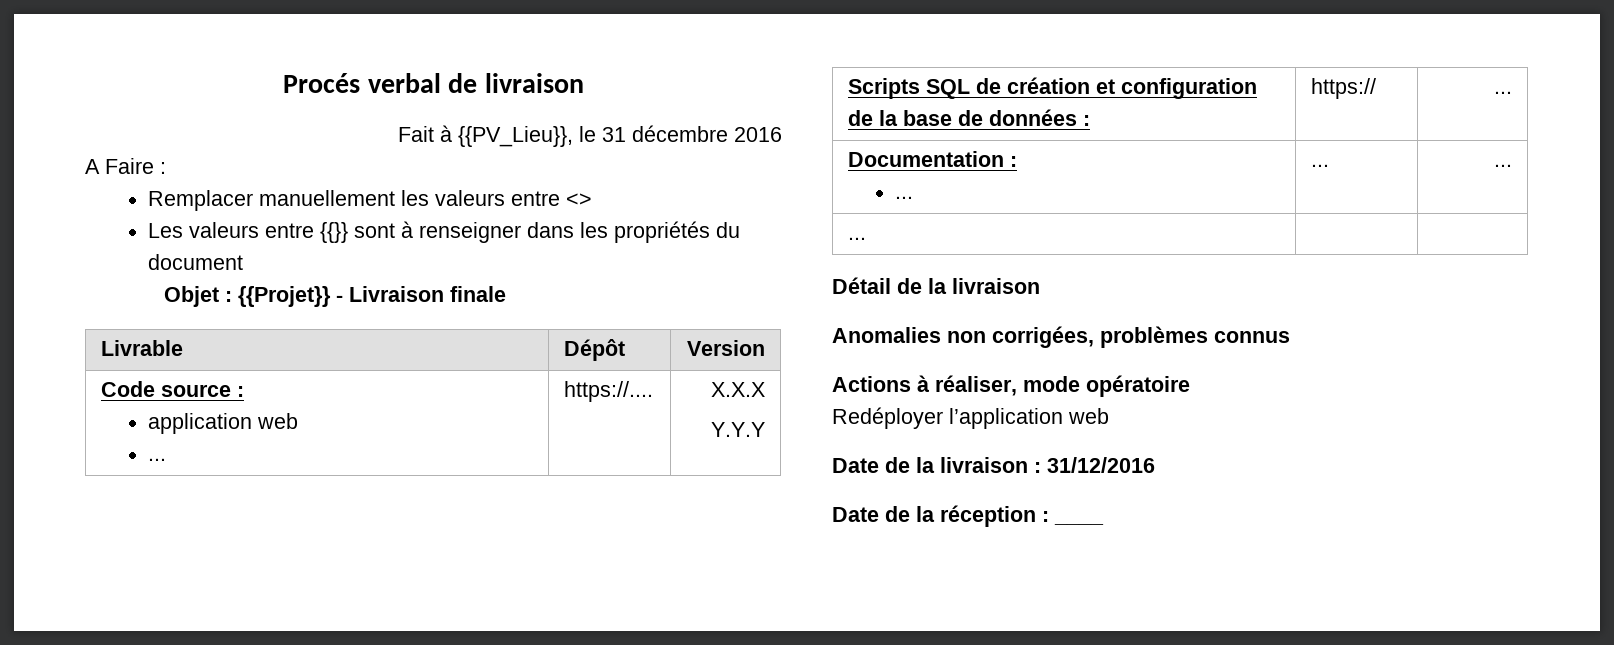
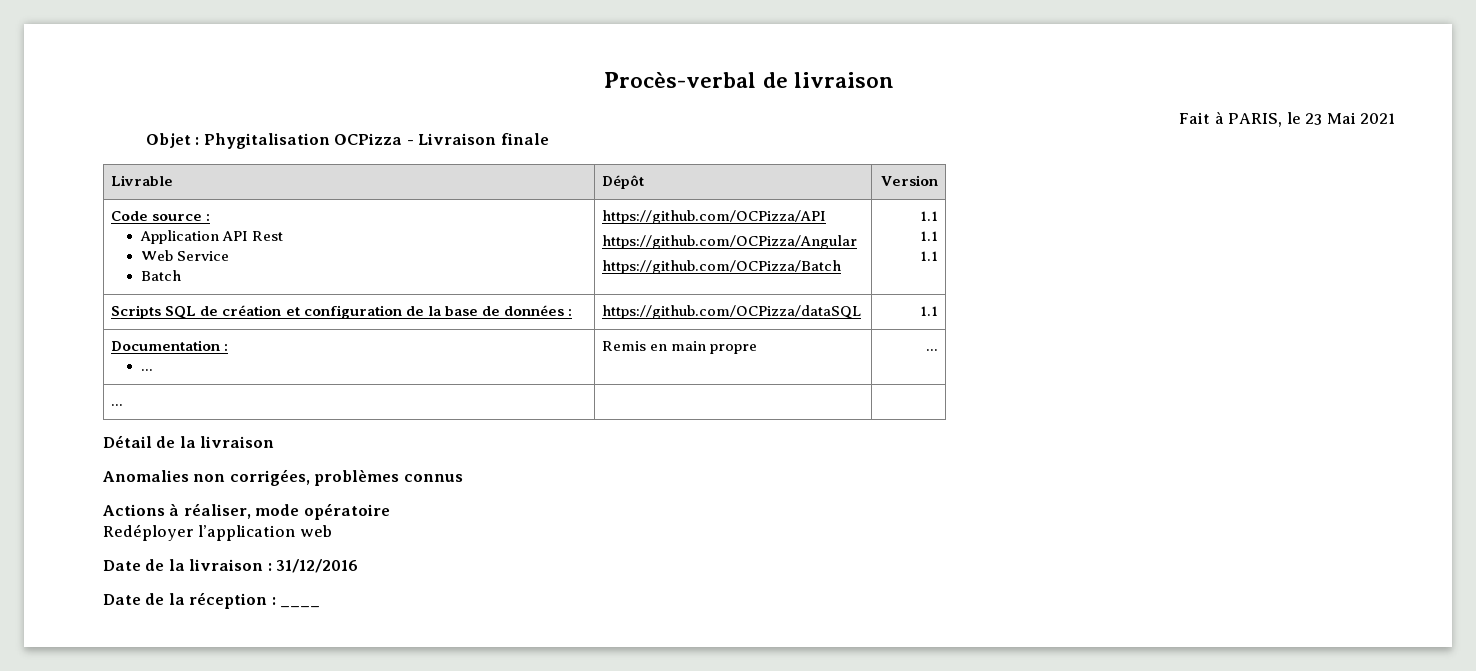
- Procés verbal de livraison
+ Procès-verbal de livraison
- Fait à {{PV_Lieu}}, le 31 décembre 2016
- A Faire :
- Remplacer manuellement les valeurs entre <>
- Les valeurs entre {{}} sont à renseigner dans les propriétés du document
+ Fait à PARIS, le 23 Mai 2021
- Objet : {{Projet}} - Livraison finale
+ Objet : Phygitalisation OCPizza - Livraison finale
  Code source :
- application web
- ... | https://.... | X.X.X
- Y.Y.Y
+ Application API Rest
+ Web Service
+ Batch | https://github.com/OCPizza/API
+ https://github.com/OCPizza/Angular
+ https://github.com/OCPizza/Batch | 1.1
+ 1.1
+ 1.1
- Scripts SQL de création et configuration de la base de données : | https:// | ...
+ Scripts SQL de création et configuration de la base de données : | https://github.com/OCPizza/dataSQL | 1.1
  Documentation :
- ... | ... | ...
+ ... | Remis en main propre | ...

